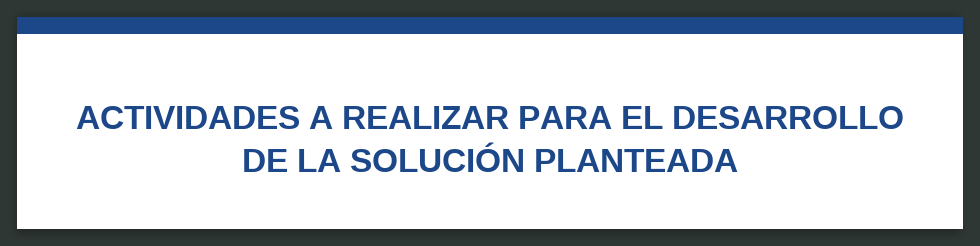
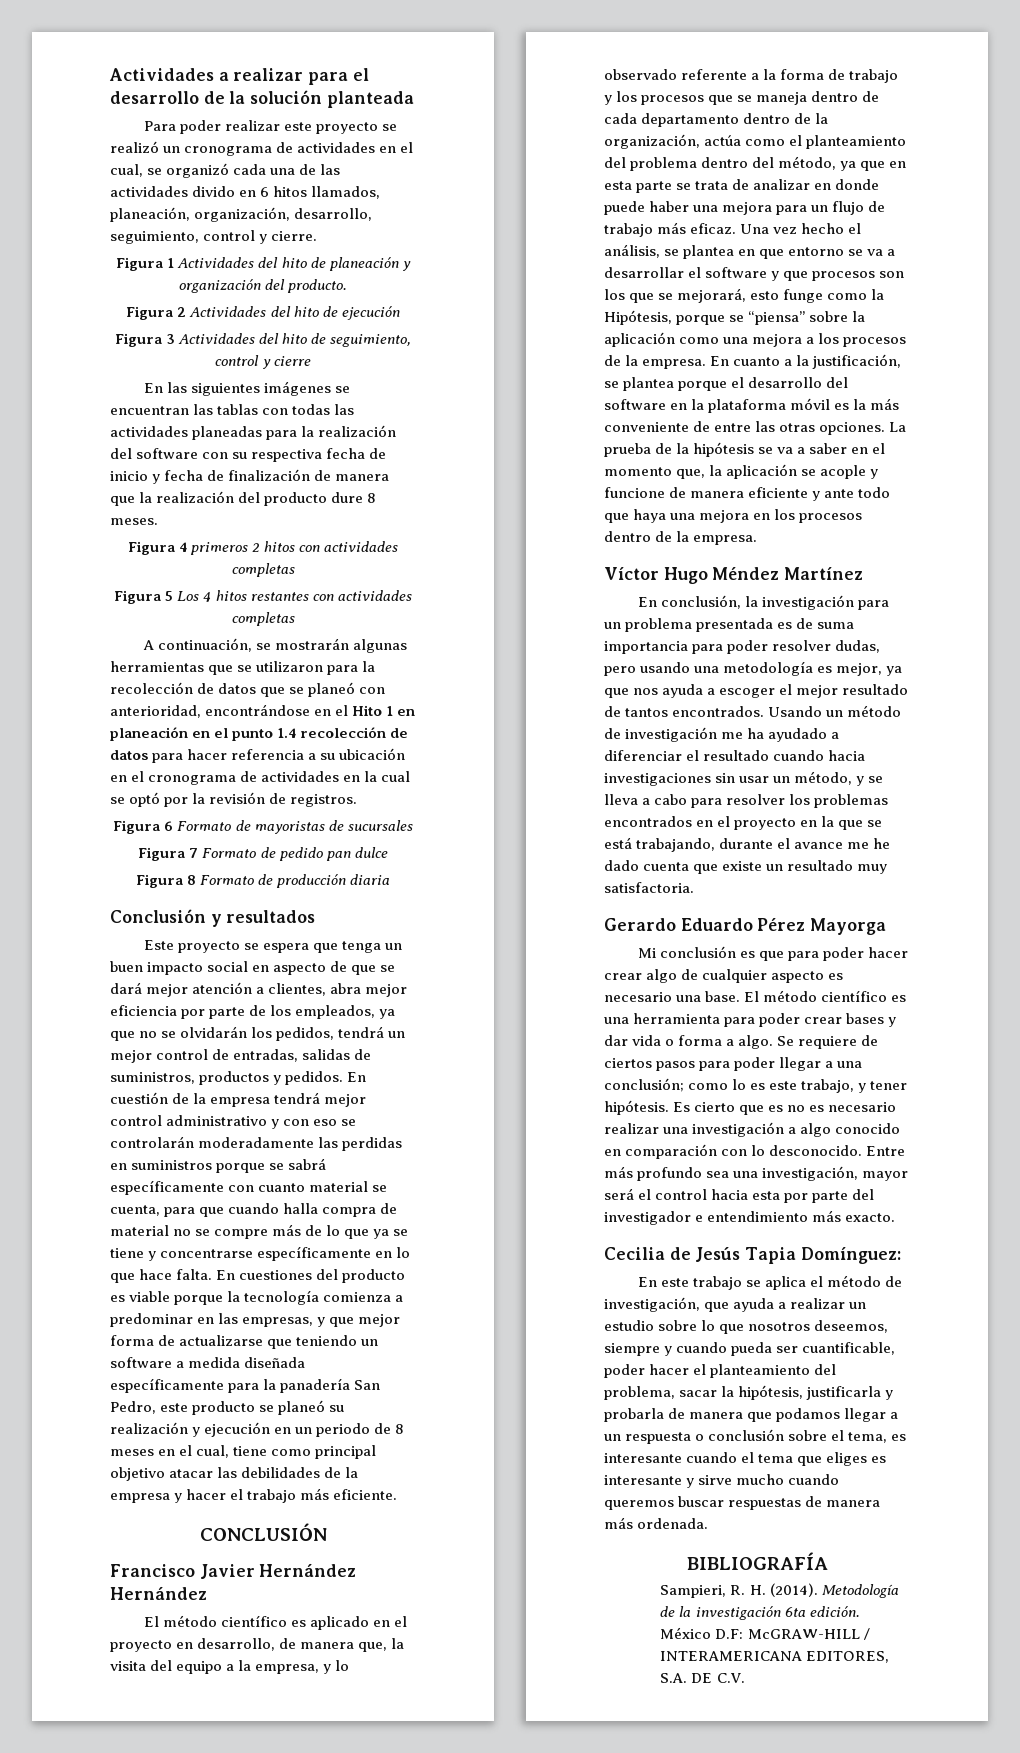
- ACTIVIDADES A REALIZAR PARA EL DESARROLLO DE LA SOLUCIÓN PLANTEADA
+ Actividades a realizar para el desarrollo de la solución planteada
+ Para poder realizar este proyecto se realizó un cronograma de actividades en el cual, se organizó cada una de las actividades divido en 6 hitos llamados, planeación, organización, desarrollo, seguimiento, control y cierre.
+ Figura 1 Actividades del hito de planeación y organización del producto.
+ Figura 2 Actividades del hito de ejecución
+ Figura 3 Actividades del hito de seguimiento, control y cierre
+ En las siguientes imágenes se encuentran las tablas con todas las actividades planeadas para la realización del software con su respectiva fecha de inicio y fecha de finalización de manera que la realización del producto dure 8 meses.
+ Figura 4 primeros 2 hitos con actividades completas
+ Figura 5 Los 4 hitos restantes con actividades completas
+ A continuación, se mostrarán algunas herramientas que se utilizaron para la recolección de datos que se planeó con anterioridad, encontrándose en el Hito 1 en planeación en el punto 1.4 recolección de datos para hacer referencia a su ubicación en el cronograma de actividades en la cual se optó por la revisión de registros.
+ Figura 6 Formato de mayoristas de sucursales
+ Figura 7 Formato de pedido pan dulce
+ Figura 8 Formato de producción diaria
+ Conclusión y resultados
+ Este proyecto se espera que tenga un buen impacto social en aspecto de que se dará mejor atención a clientes, abra mejor eficiencia por parte de los empleados, ya que no se olvidarán los pedidos, tendrá un mejor control de entradas, salidas de suministros, productos y pedidos. En cuestión de la empresa tendrá mejor control administrativo y con eso se controlarán moderadamente las perdidas en suministros porque se sabrá específicamente con cuanto material se cuenta, para que cuando halla compra de material no se compre más de lo que ya se tiene y concentrarse específicamente en lo que hace falta. En cuestiones del producto es viable porque la tecnología comienza a predominar en las empresas, y que mejor forma de actualizarse que teniendo un software a medida diseñada específicamente para la panadería San Pedro, este producto se planeó su realización y ejecución en un periodo de 8 meses en el cual, tiene como principal objetivo atacar las debilidades de la empresa y hacer el trabajo más eficiente.
+ CONCLUSIÓN
+ Francisco Javier Hernández Hernández
+ El método científico es aplicado en el proyecto en desarrollo, de manera que, la visita del equipo a la empresa, y lo observado referente a la forma de trabajo y los procesos que se maneja dentro de cada departamento dentro de la organización, actúa como el planteamiento del problema dentro del método, ya que en esta parte se trata de analizar en donde puede haber una mejora para un flujo de trabajo más eficaz. Una vez hecho el análisis, se plantea en que entorno se va a desarrollar el software y que procesos son los que se mejorará, esto funge como la Hipótesis, porque se “piensa” sobre la aplicación como una mejora a los procesos de la empresa. En cuanto a la justificación, se plantea porque el desarrollo del software en la plataforma móvil es la más conveniente de entre las otras opciones. La prueba de la hipótesis se va a saber en el momento que, la aplicación se acople y funcione de manera eficiente y ante todo que haya una mejora en los procesos dentro de la empresa.
+ Víctor Hugo Méndez Martínez
+ En conclusión, la investigación para un problema presentada es de suma importancia para poder resolver dudas, pero usando una metodología es mejor, ya que nos ayuda a escoger el mejor resultado de tantos encontrados. Usando un método de investigación me ha ayudado a diferenciar el resultado cuando hacia investigaciones sin usar un método, y se lleva a cabo para resolver los problemas encontrados en el proyecto en la que se está trabajando, durante el avance me he dado cuenta que existe un resultado muy satisfactoria.
+ Gerardo Eduardo Pérez Mayorga
+ Mi conclusión es que para poder hacer crear algo de cualquier aspecto es necesario una base. El método científico es una herramienta para poder crear bases y dar vida o forma a algo. Se requiere de ciertos pasos para poder llegar a una conclusión; como lo es este trabajo, y tener hipótesis. Es cierto que es no es necesario realizar una investigación a algo conocido en comparación con lo desconocido. Entre más profundo sea una investigación, mayor será el control hacia esta por parte del investigador e entendimiento más exacto.
+ Cecilia de Jesús Tapia Domínguez:
+ En este trabajo se aplica el método de investigación, que ayuda a realizar un estudio sobre lo que nosotros deseemos, siempre y cuando pueda ser cuantificable, poder hacer el planteamiento del problema, sacar la hipótesis, justificarla y probarla de manera que podamos llegar a un respuesta o conclusión sobre el tema, es interesante cuando el tema que eliges es interesante y sirve mucho cuando queremos buscar respuestas de manera más ordenada.
+ BIBLIOGRAFÍA
+ Sampieri, R. H. (2014). Metodología de la investigación 6ta edición. México D.F: McGRAW-HILL / INTERAMERICANA EDITORES, S.A. DE C.V.

